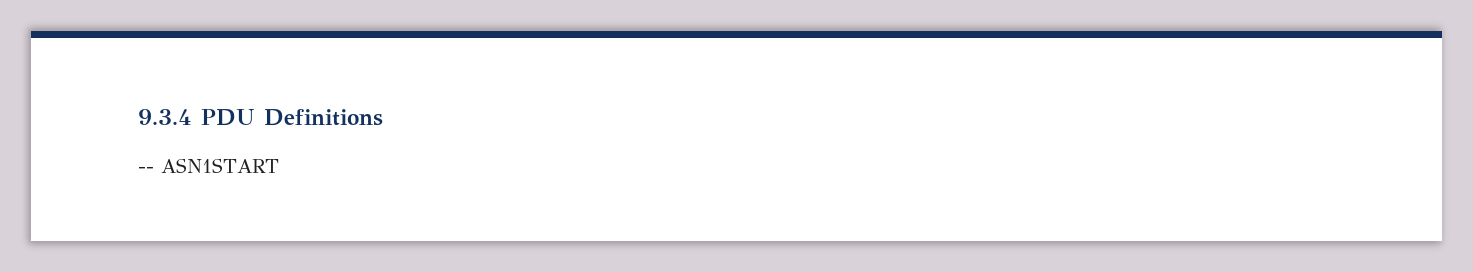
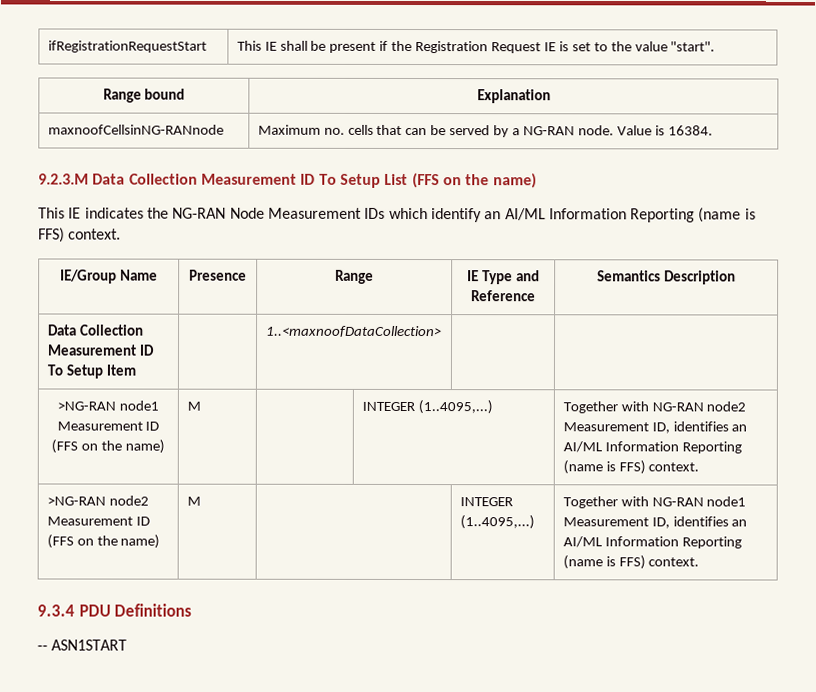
+ ifRegistrationRequestStart | This IE shall be present if the Registration Request IE is set to the value "start".
+ Range bound | Explanation
+ maxnoofCellsinNG-RANnode | Maximum no. cells that can be served by a NG-RAN node. Value is 16384.
+ 9.2.3.M Data Collection Measurement ID To Setup List (FFS on the name)
+ This IE indicates the NG-RAN Node Measurement IDs which identify an AI/ML Information Reporting (name is FFS) context.
+ IE/Group Name | Presence | Range | IE Type and Reference | Semantics Description
+ Data Collection Measurement ID To Setup Item | | 1..<maxnoofDataCollection> | |
+ >NG-RAN node1 Measurement ID (FFS on the name) | M | | INTEGER (1..4095,...) | Together with NG-RAN node2 Measurement ID, identifies an AI/ML Information Reporting (name is FFS) context.
+ >NG-RAN node2 Measurement ID (FFS on the name) | M | | INTEGER (1..4095,...) | Together with NG-RAN node1 Measurement ID, identifies an AI/ML Information Reporting (name is FFS) context.

